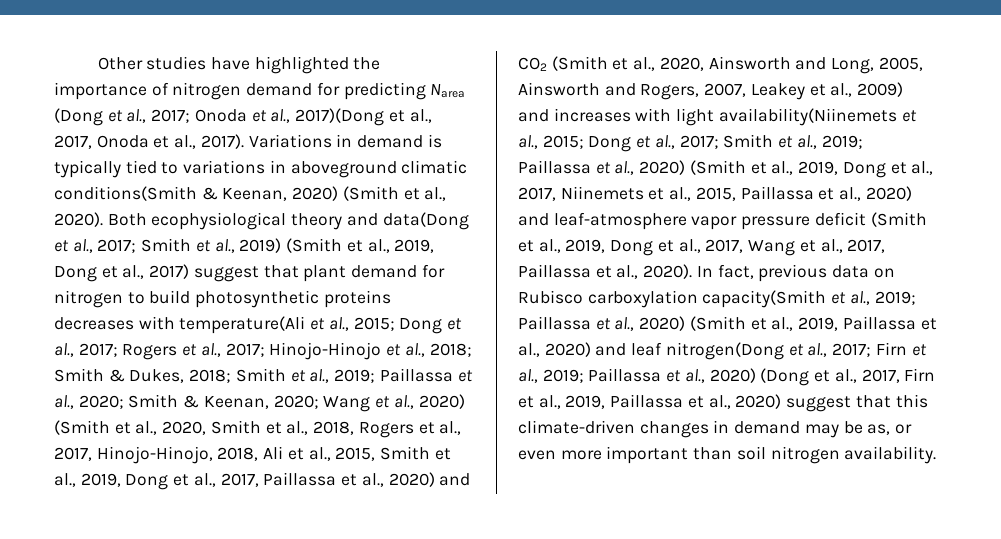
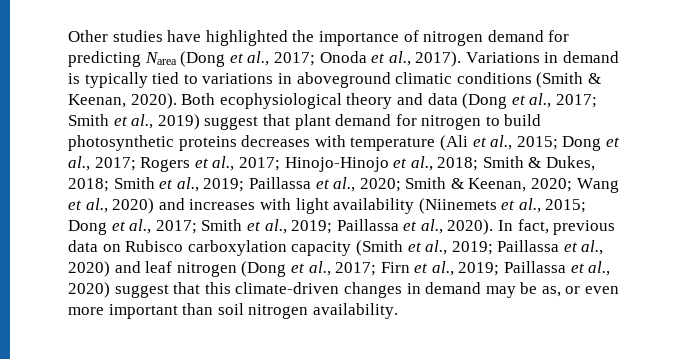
- Other studies have highlighted the importance of nitrogen demand for predicting Narea (Dong et al., 2017; Onoda et al., 2017)(Dong et al., 2017, Onoda et al., 2017).
+ Other studies have highlighted the importance of nitrogen demand for predicting Narea (Dong et al., 2017; Onoda et al., 2017).
- Variations in demand is typically tied to variations in aboveground climatic conditions(Smith & Keenan, 2020) (Smith et al., 2020).
+ Variations in demand is typically tied to variations in aboveground climatic conditions (Smith & Keenan, 2020).
- Both ecophysiological theory and data(Dong et al., 2017;
+ Both ecophysiological theory and data (Dong et al., 2017;
- Smith et al., 2019) (Smith et al., 2019, Dong et al., 2017) suggest that plant demand for nitrogen to build photosynthetic proteins decreases with temperature(Ali et al., 2015;
+ Smith et al., 2019) suggest that plant demand for nitrogen to build photosynthetic proteins decreases with temperature (Ali et al., 2015;
- Wang et al., 2020) (Smith et al., 2020, Smith et al., 2018, Rogers et al., 2017, Hinojo-Hinojo, 2018, Ali et al., 2015, Smith et al., 2019, Dong et al., 2017, Paillassa et al., 2020) and CO2 (Smith et al., 2020, Ainsworth and Long, 2005, Ainsworth and Rogers, 2007, Leakey et al., 2009) and increases with light availability(Niinemets et al., 2015;
+ Wang et al., 2020) and increases with light availability (Niinemets et al., 2015;
- Paillassa et al., 2020) (Smith et al., 2019, Dong et al., 2017, Niinemets et al., 2015, Paillassa et al., 2020) and leaf-atmosphere vapor pressure deficit (Smith et al., 2019, Dong et al., 2017, Wang et al., 2017, Paillassa et al., 2020).
+ Paillassa et al., 2020).
- In fact, previous data on Rubisco carboxylation capacity(Smith et al., 2019; Paillassa et al., 2020) (Smith et al., 2019, Paillassa et al., 2020) and leaf nitrogen(Dong et al., 2017; Firn et al., 2019; Paillassa et al., 2020) (Dong et al., 2017, Firn et al., 2019, Paillassa et al., 2020) suggest that this climate-driven changes in demand may be as, or even more important than soil nitrogen availability.
+ In fact, previous data on Rubisco carboxylation capacity (Smith et al., 2019; Paillassa et al., 2020) and leaf nitrogen (Dong et al., 2017; Firn et al., 2019; Paillassa et al., 2020) suggest that this climate-driven changes in demand may be as, or even more important than soil nitrogen availability.

